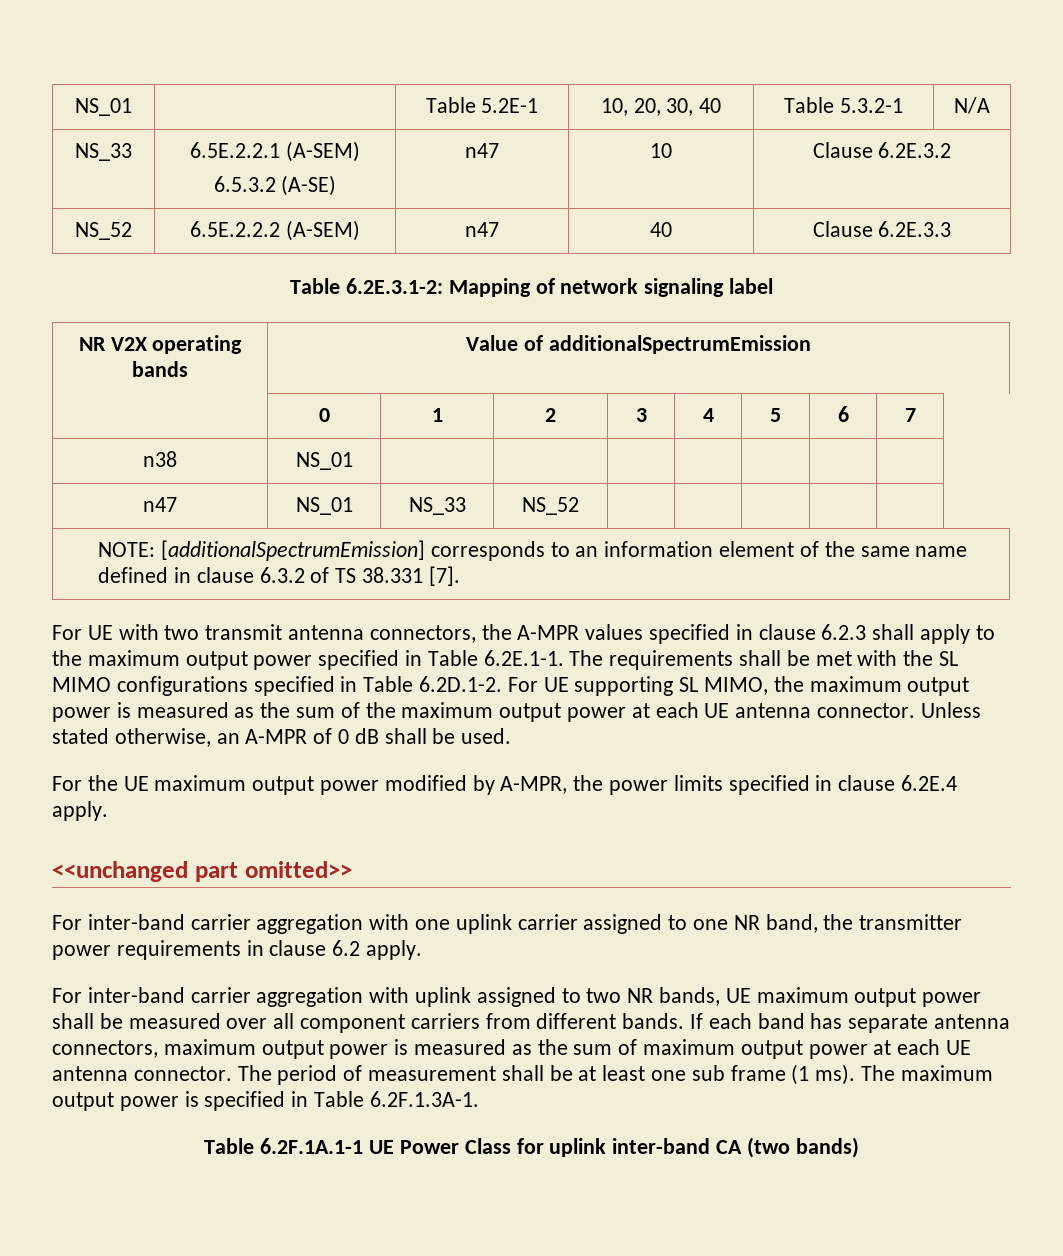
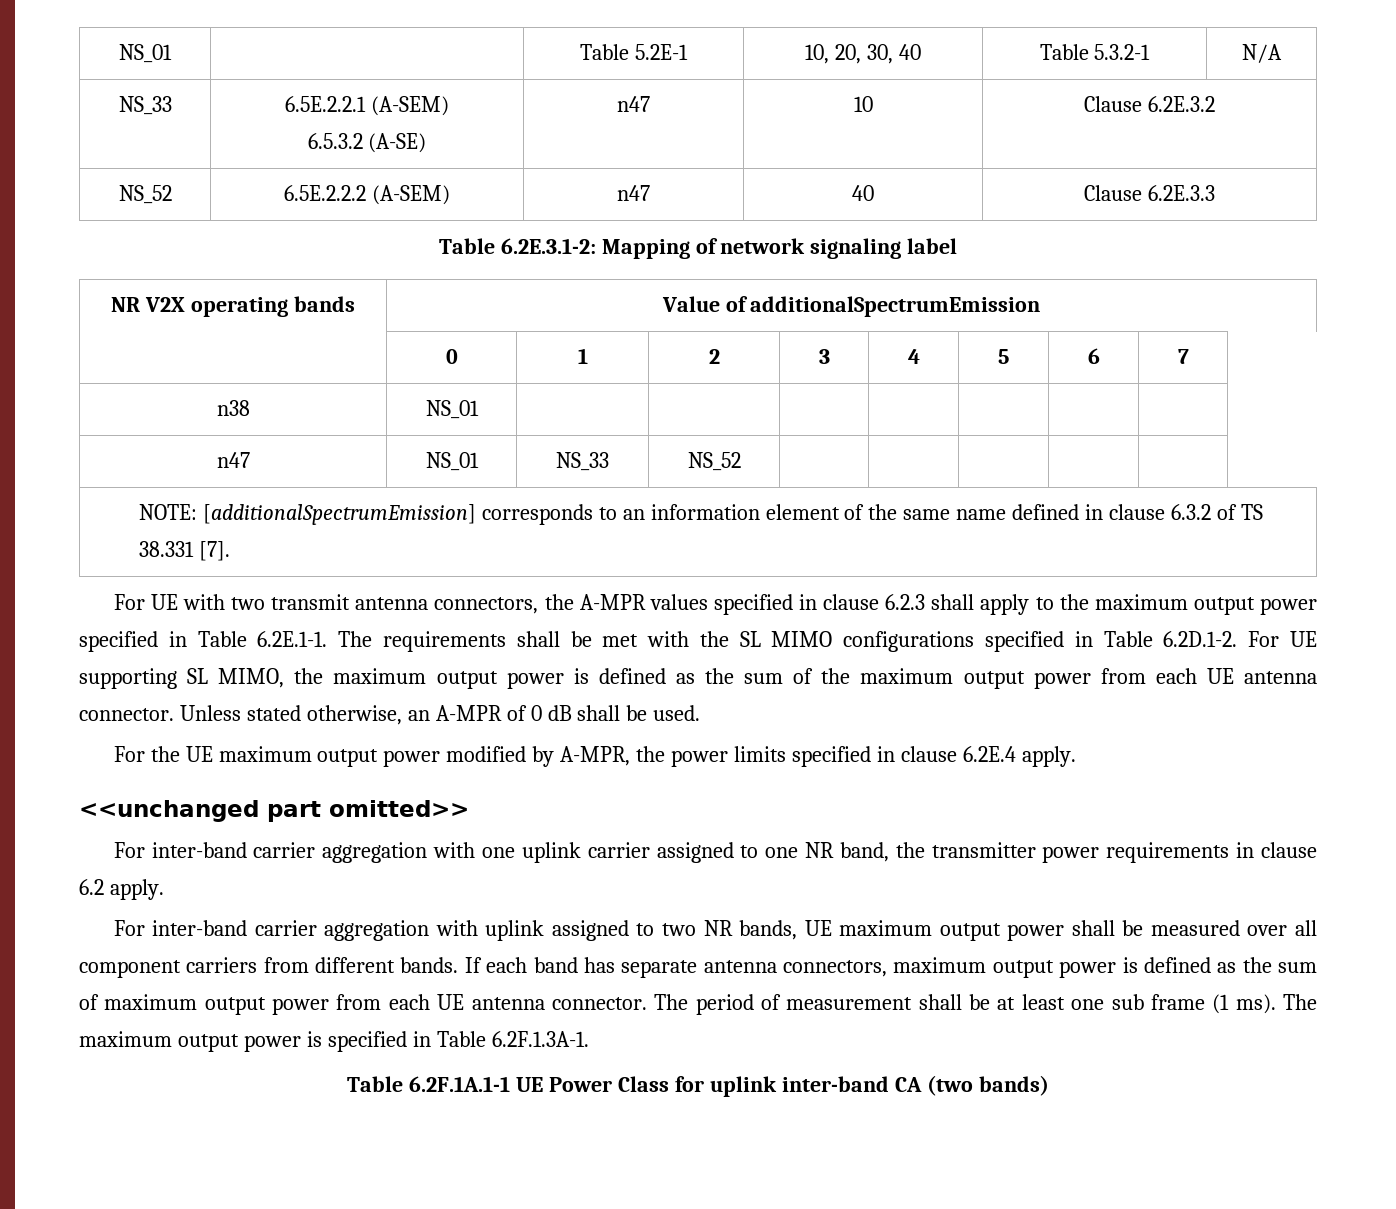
- For UE with two transmit antenna connectors, the A-MPR values specified in clause 6.2.3 shall apply to the maximum output power specified in Table 6.2E.1-1. The requirements shall be met with the SL MIMO configurations specified in Table 6.2D.1-2. For UE supporting SL MIMO, the maximum output power is measured as the sum of the maximum output power at each UE antenna connector.
+ For UE with two transmit antenna connectors, the A-MPR values specified in clause 6.2.3 shall apply to the maximum output power specified in Table 6.2E.1-1. The requirements shall be met with the SL MIMO configurations specified in Table 6.2D.1-2. For UE supporting SL MIMO, the maximum output power is defined as the sum of the maximum output power from each UE antenna connector.
- If each band has separate antenna connectors, maximum output power is measured as the sum of maximum output power at each UE antenna connector.
+ If each band has separate antenna connectors, maximum output power is defined as the sum of maximum output power from each UE antenna connector.

